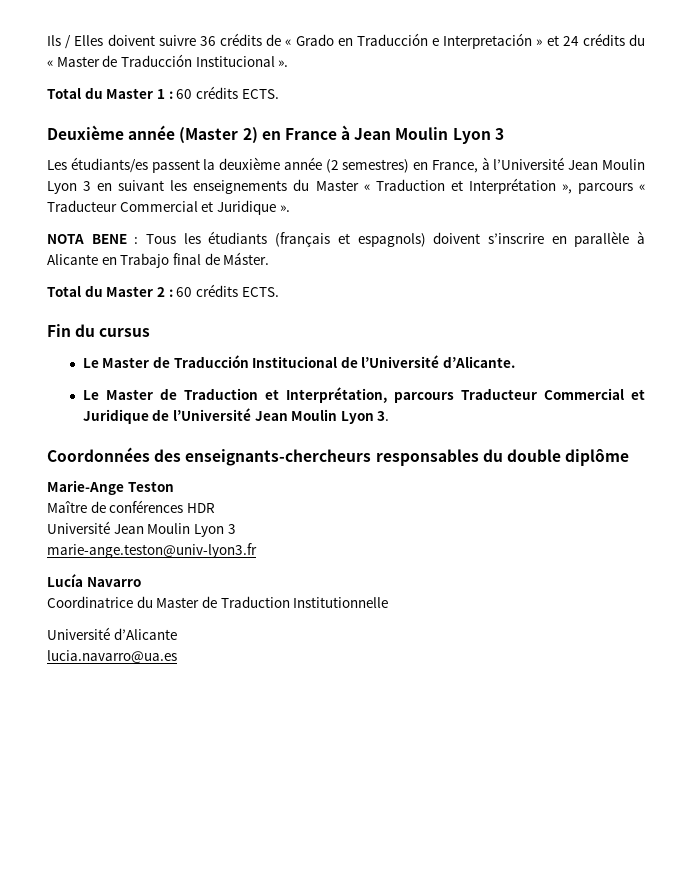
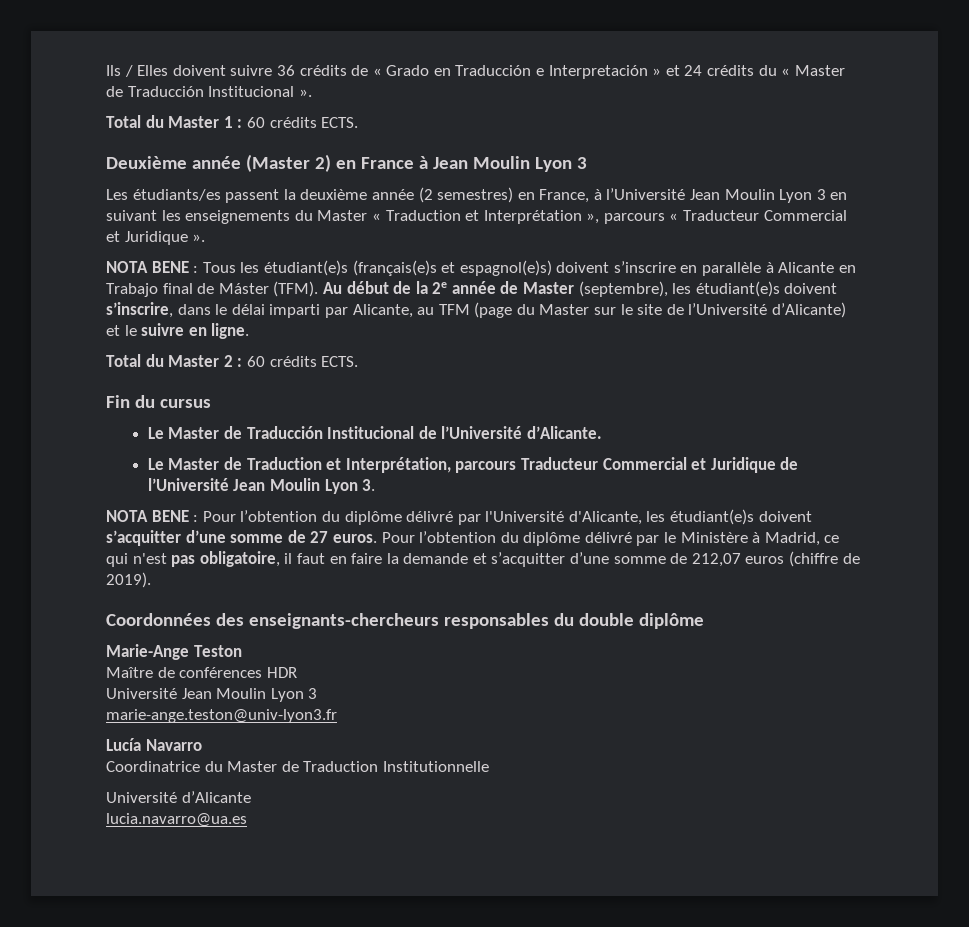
- NOTA BENE : Tous les étudiants (français et espagnols) doivent s’inscrire en parallèle à Alicante en Trabajo final de Máster.
+ NOTA BENE : Tous les étudiant(e)s (français(e)s et espagnol(e)s) doivent s’inscrire en parallèle à Alicante en Trabajo final de Máster (TFM). Au début de la 2e année de Master (septembre), les étudiant(e)s doivent s’inscrire, dans le délai imparti par Alicante, au TFM (page du Master sur le site de l’Université d’Alicante) et le suivre en ligne.
+ NOTA BENE : Pour l’obtention du diplôme délivré par l'Université d'Alicante, les étudiant(e)s doivent s’acquitter d’une somme de 27 euros. Pour l’obtention du diplôme délivré par le Ministère à Madrid, ce qui n'est pas obligatoire, il faut en faire la demande et s’acquitter d’une somme de 212,07 euros (chiffre de 2019).

